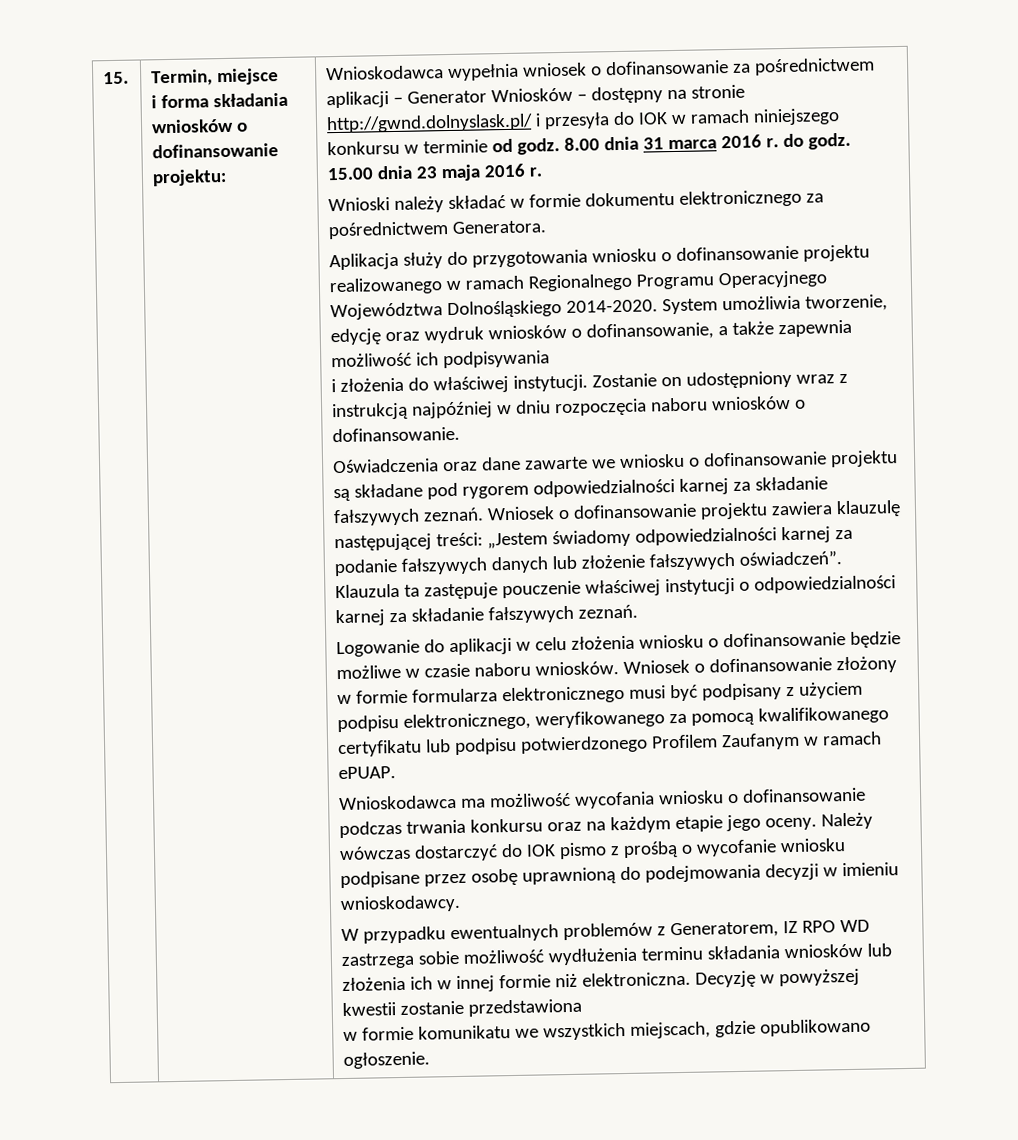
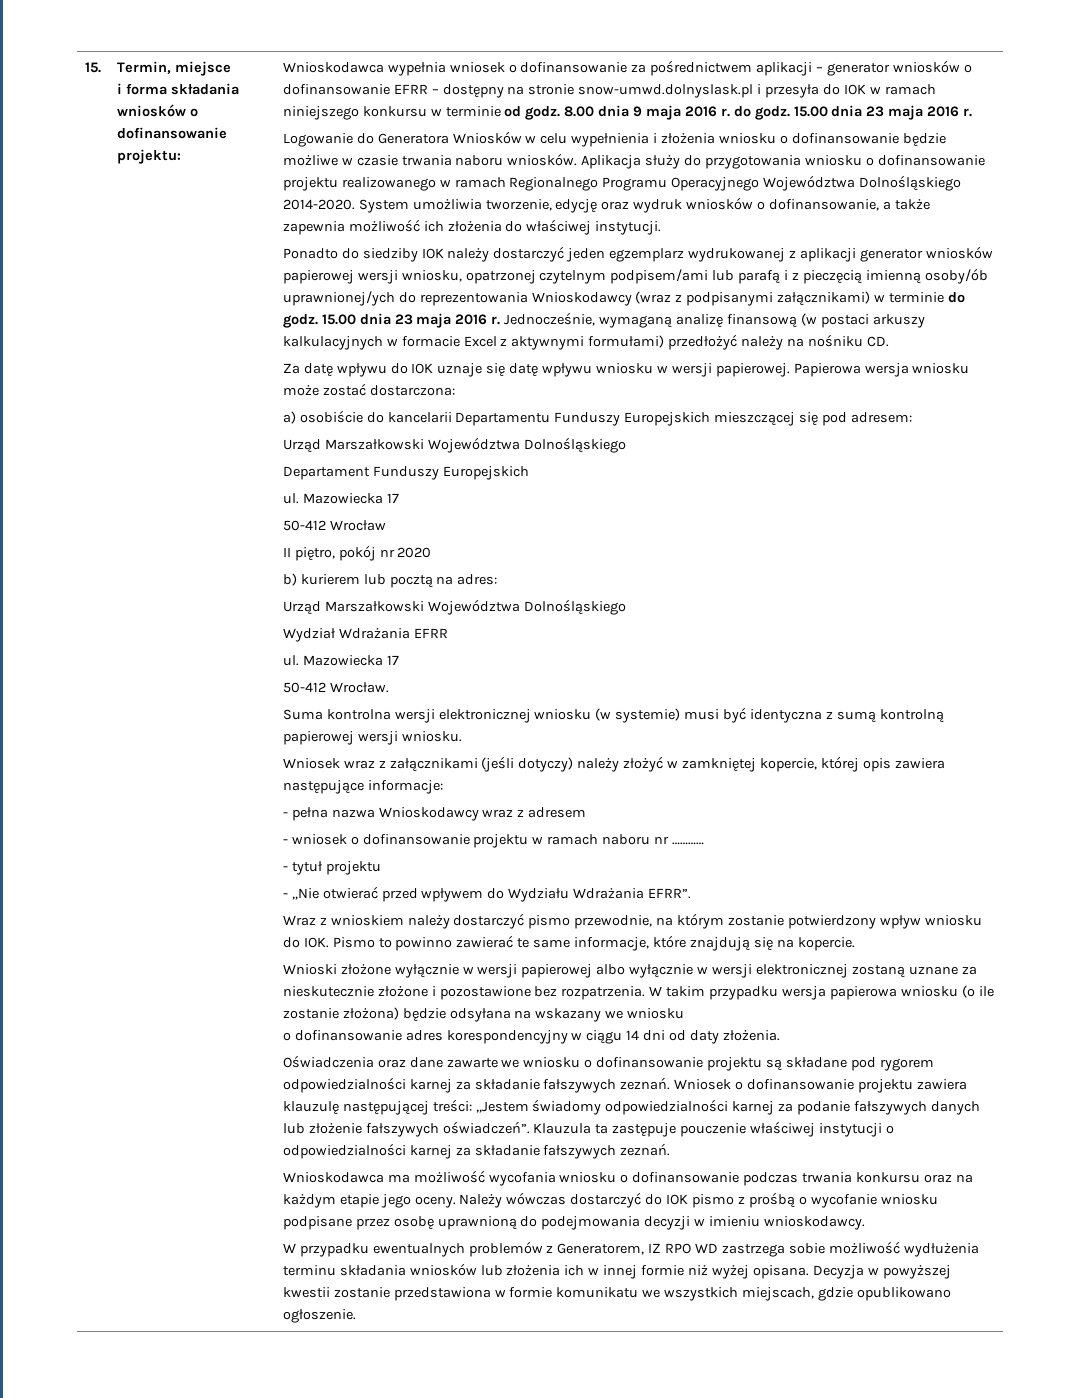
- Wnioskodawca wypełnia wniosek o dofinansowanie za pośrednictwem aplikacji – Generator Wniosków – dostępny na stronie http://gwnd.dolnyslask.pl/ i przesyła do IOK w ramach niniejszego konkursu w terminie od godz.
+ Wnioskodawca wypełnia wniosek o dofinansowanie za pośrednictwem aplikacji – generator wniosków o dofinansowanie EFRR – dostępny na stronie snow-umwd.dolnyslask.pl i przesyła do IOK w ramach niniejszego konkursu w terminie od godz.
- 8.00 dnia 31 marca 2016 r. do godz.
+ 8.00 dnia 9 maja 2016 r. do godz.
- Wnioski należy składać w formie dokumentu elektronicznego za pośrednictwem Generatora.
- Aplikacja służy do przygotowania wniosku o dofinansowanie projektu realizowanego w ramach Regionalnego Programu Operacyjnego Województwa Dolnośląskiego 2014-2020.
+ Logowanie do Generatora Wniosków w celu wypełnienia i złożenia wniosku o dofinansowanie będzie możliwe w czasie trwania naboru wniosków. Aplikacja służy do przygotowania wniosku o dofinansowanie projektu realizowanego w ramach Regionalnego Programu Operacyjnego Województwa Dolnośląskiego 2014-2020.
- System umożliwia tworzenie, edycję oraz wydruk wniosków o dofinansowanie, a także zapewnia możliwość ich podpisywania
- i złożenia do właściwej instytucji. Zostanie on udostępniony wraz z instrukcją najpóźniej w dniu rozpoczęcia naboru wniosków o dofinansowanie.
+ System umożliwia tworzenie, edycję oraz wydruk wniosków o dofinansowanie, a także zapewnia możliwość ich złożenia do właściwej instytucji.
+ Ponadto do siedziby IOK należy dostarczyć jeden egzemplarz wydrukowanej z aplikacji generator wniosków papierowej wersji wniosku, opatrzonej czytelnym podpisem/ami lub parafą i z pieczęcią imienną osoby/ób uprawnionej/ych do reprezentowania Wnioskodawcy (wraz z podpisanymi załącznikami) w terminie do godz. 15.00 dnia 23 maja 2016 r. Jednocześnie, wymaganą analizę finansową (w postaci arkuszy kalkulacyjnych w formacie Excel z aktywnymi formułami) przedłożyć należy na nośniku CD.
+ Za datę wpływu do IOK uznaje się datę wpływu wniosku w wersji papierowej. Papierowa wersja wniosku może zostać dostarczona:
+ a) osobiście do kancelarii Departamentu Funduszy Europejskich mieszczącej się pod adresem:
+ Urząd Marszałkowski Województwa Dolnośląskiego
+ Departament Funduszy Europejskich
+ ul. Mazowiecka 17
+ 50-412 Wrocław
+ II piętro, pokój nr 2020
+ b) kurierem lub pocztą na adres:
+ Urząd Marszałkowski Województwa Dolnośląskiego
+ Wydział Wdrażania EFRR
+ ul. Mazowiecka 17
+ 50-412 Wrocław.
+ Suma kontrolna wersji elektronicznej wniosku (w systemie) musi być identyczna z sumą kontrolną papierowej wersji wniosku.
+ Wniosek wraz z załącznikami (jeśli dotyczy) należy złożyć w zamkniętej kopercie, której opis zawiera następujące informacje:
+ - pełna nazwa Wnioskodawcy wraz z adresem
+ - wniosek o dofinansowanie projektu w ramach naboru nr …………
+ - tytuł projektu
+ - „Nie otwierać przed wpływem do Wydziału Wdrażania EFRR”.
+ Wraz z wnioskiem należy dostarczyć pismo przewodnie, na którym zostanie potwierdzony wpływ wniosku do IOK. Pismo to powinno zawierać te same informacje, które znajdują się na kopercie.
+ Wnioski złożone wyłącznie w wersji papierowej albo wyłącznie w wersji elektronicznej zostaną uznane za nieskutecznie złożone i pozostawione bez rozpatrzenia. W takim przypadku wersja papierowa wniosku (o ile zostanie złożona) będzie odsyłana na wskazany we wniosku
+ o dofinansowanie adres korespondencyjny w ciągu 14 dni od daty złożenia.
- Logowanie do aplikacji w celu złożenia wniosku o dofinansowanie będzie możliwe w czasie naboru wniosków. Wniosek o dofinansowanie złożony w formie formularza elektronicznego musi być podpisany z użyciem podpisu elektronicznego, weryfikowanego za pomocą kwalifikowanego certyfikatu lub podpisu potwierdzonego Profilem Zaufanym w ramach ePUAP.
- W przypadku ewentualnych problemów z Generatorem, IZ RPO WD zastrzega sobie możliwość wydłużenia terminu składania wniosków lub złożenia ich w innej formie niż elektroniczna. Decyzję w powyższej kwestii zostanie przedstawiona
- w formie komunikatu we wszystkich miejscach, gdzie opublikowano ogłoszenie.
+ W przypadku ewentualnych problemów z Generatorem, IZ RPO WD zastrzega sobie możliwość wydłużenia terminu składania wniosków lub złożenia ich w innej formie niż wyżej opisana. Decyzja w powyższej kwestii zostanie przedstawiona w formie komunikatu we wszystkich miejscach, gdzie opublikowano ogłoszenie.

